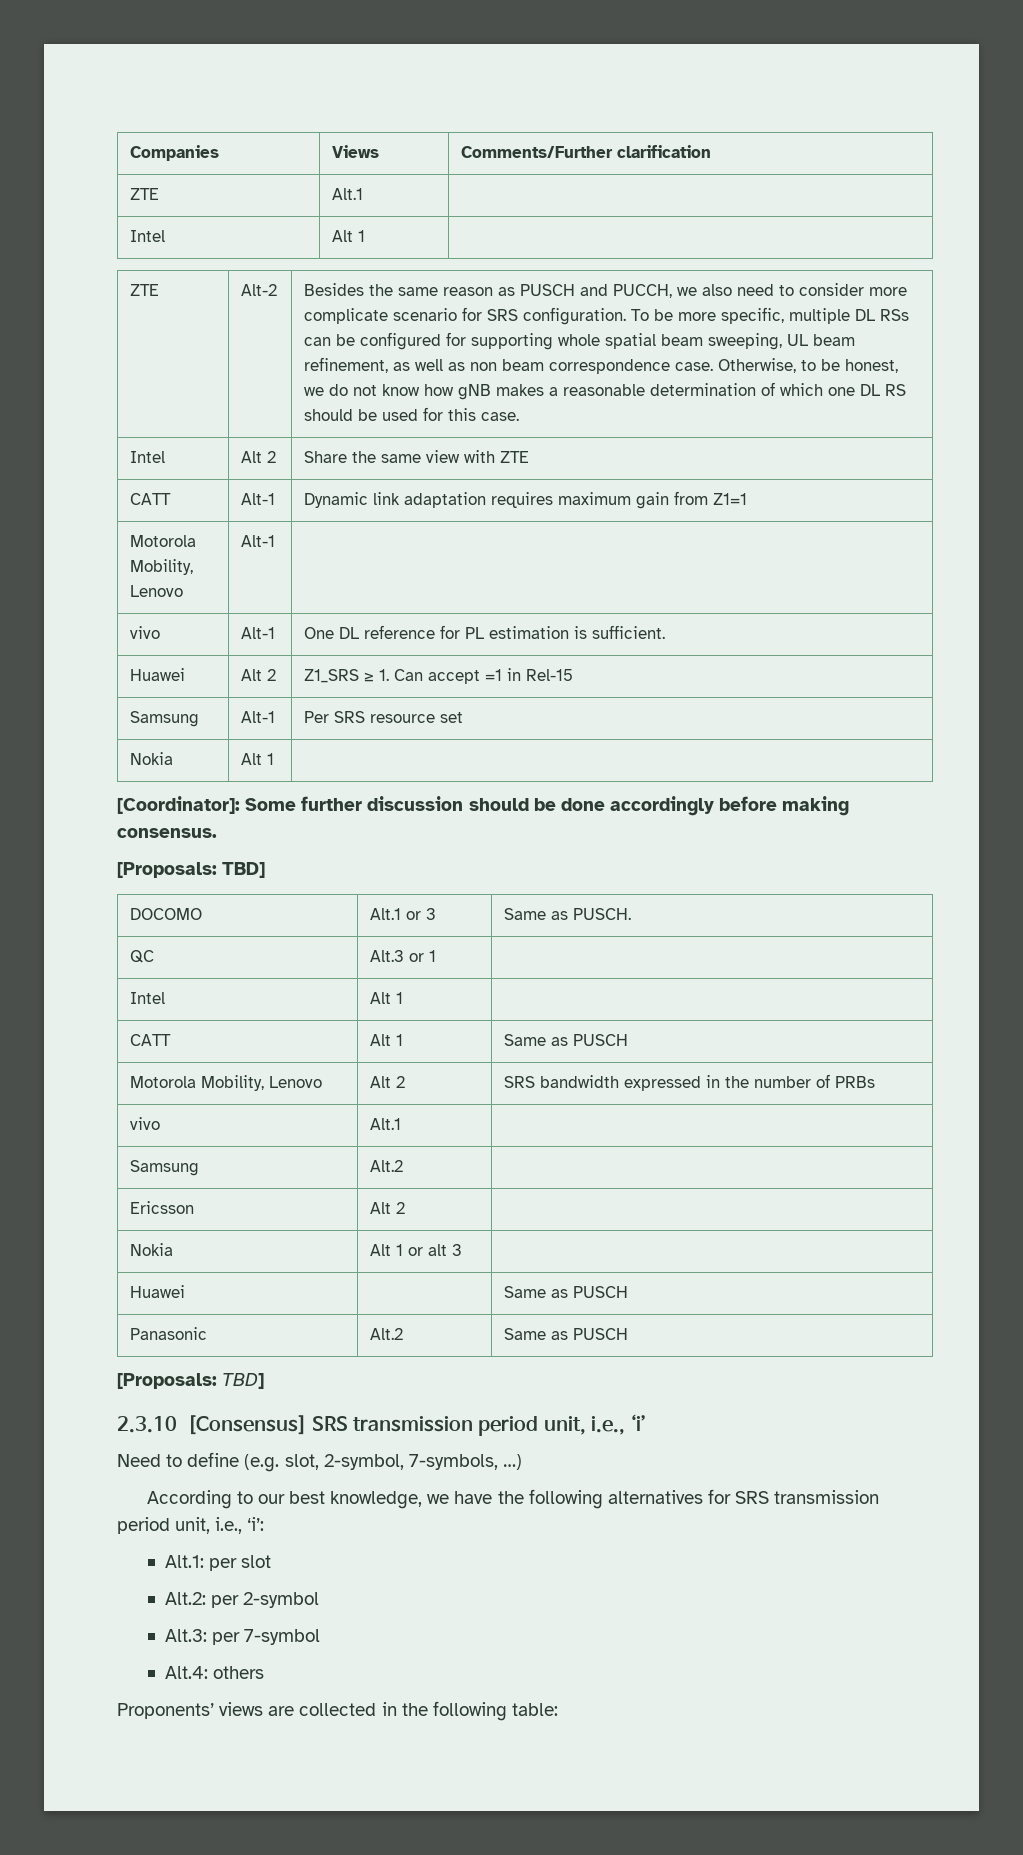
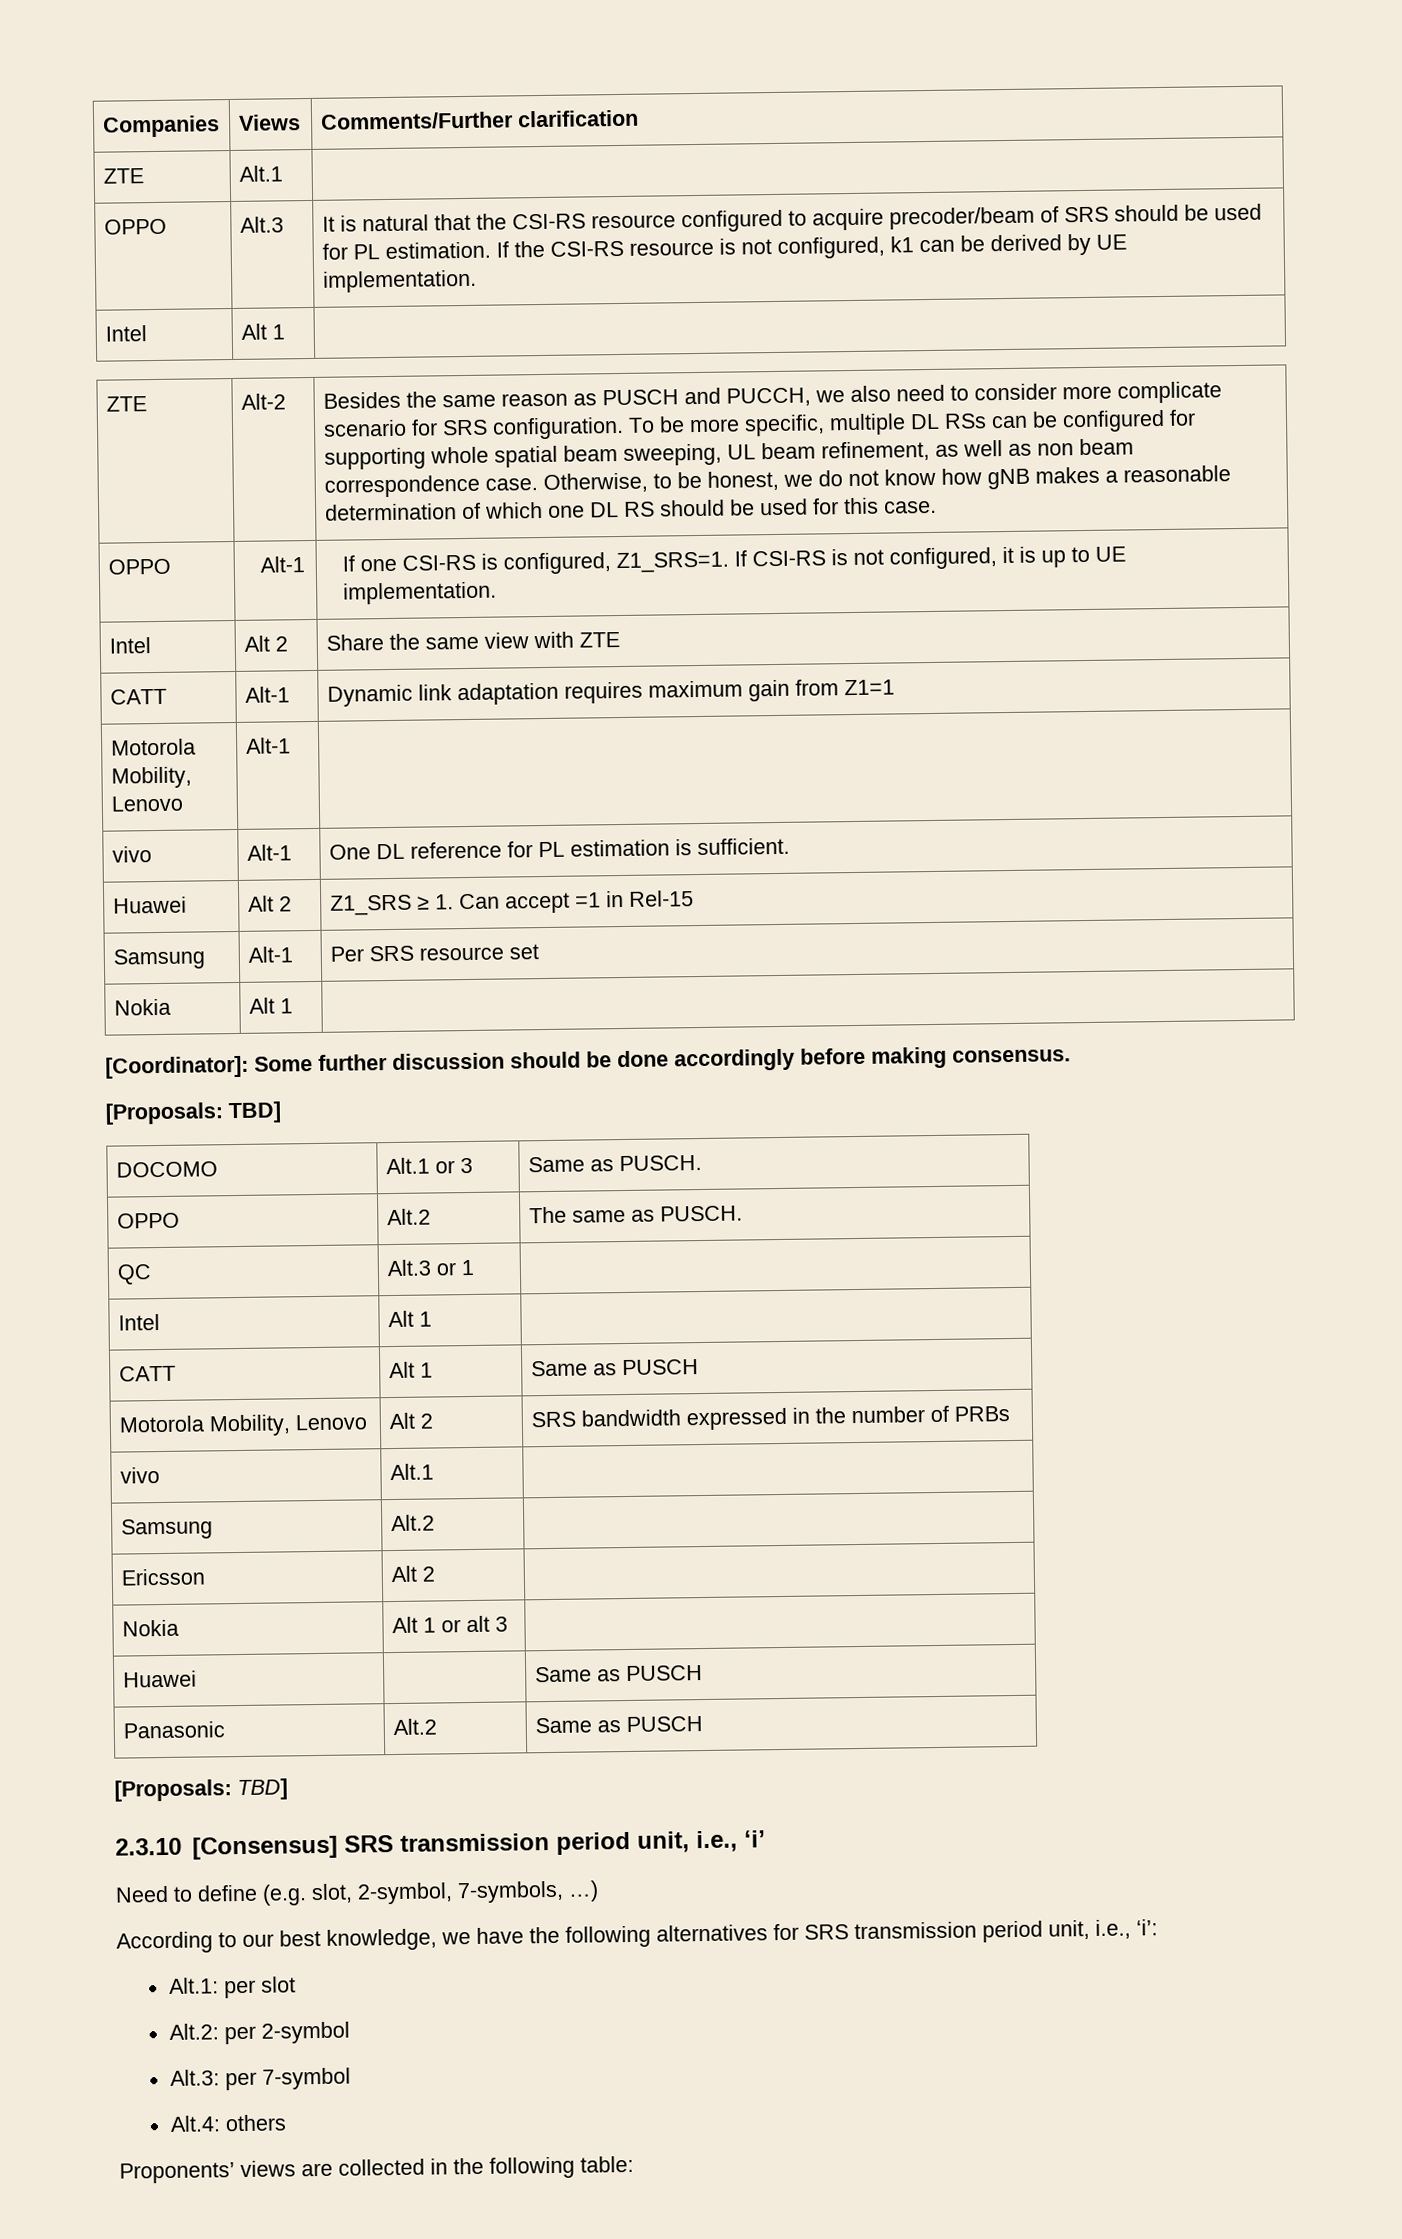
+ OPPO | Alt.3 | It is natural that the CSI-RS resource configured to acquire precoder/beam of SRS should be used for PL estimation. If the CSI-RS resource is not configured, k1 can be derived by UE implementation.
+ OPPO | Alt-1 | If one CSI-RS is configured, Z1_SRS=1. If CSI-RS is not configured, it is up to UE implementation.
+ OPPO | Alt.2 | The same as PUSCH.

